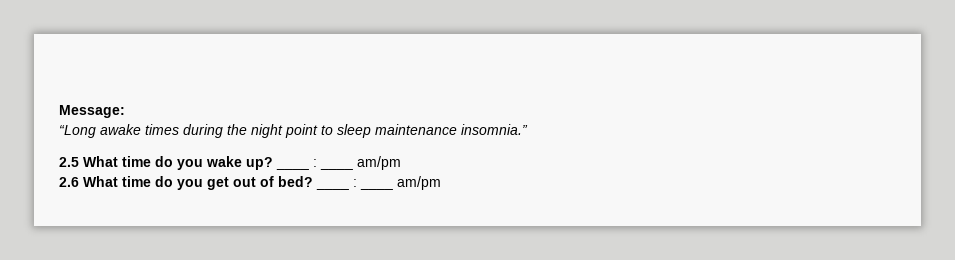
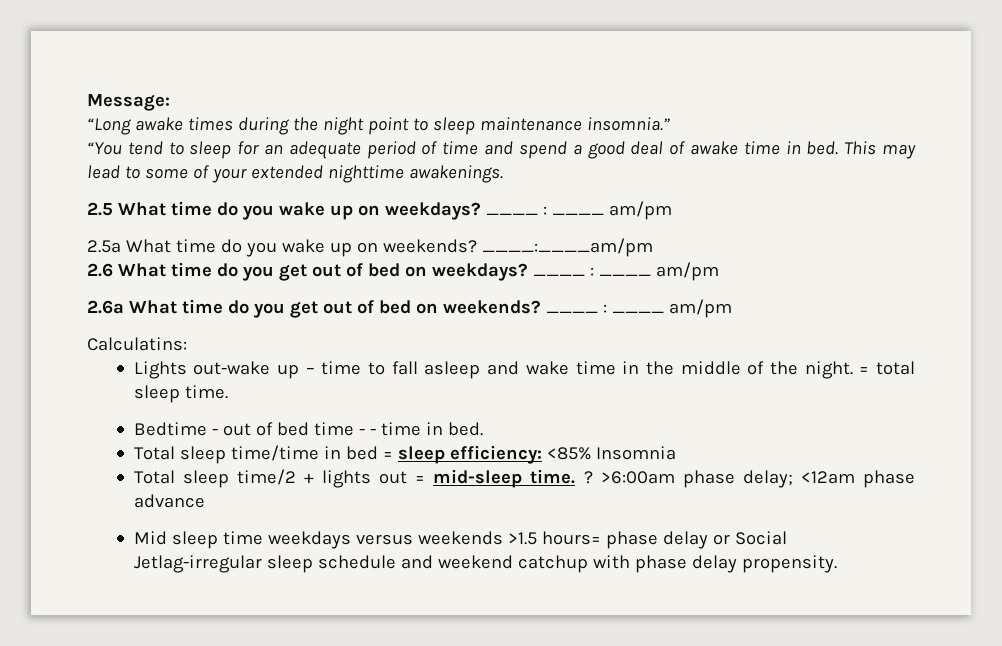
+ “You tend to sleep for an adequate period of time and spend a good deal of awake time in bed. This may lead to some of your extended nighttime awakenings.
- 2.5 What time do you wake up? ____ : ____ am/pm
+ 2.5 What time do you wake up on weekdays? ____ : ____ am/pm
+ 2.5a What time do you wake up on weekends? ____:____am/pm
- 2.6 What time do you get out of bed? ____ : ____ am/pm
+ 2.6 What time do you get out of bed on weekdays? ____ : ____ am/pm
+ 2.6a What time do you get out of bed on weekends? ____ : ____ am/pm
+ Calculatins:
+ Lights out-wake up – time to fall asleep and wake time in the middle of the night. = total sleep time.
+ Bedtime - out of bed time - - time in bed.
+ Total sleep time/time in bed = sleep efficiency: <85% Insomnia
+ Total sleep time/2 + lights out = mid-sleep time. ? >6:00am phase delay; <12am phase advance
+ Mid sleep time weekdays versus weekends >1.5 hours= phase delay or Social Jetlag-irregular sleep schedule and weekend catchup with phase delay propensity.

